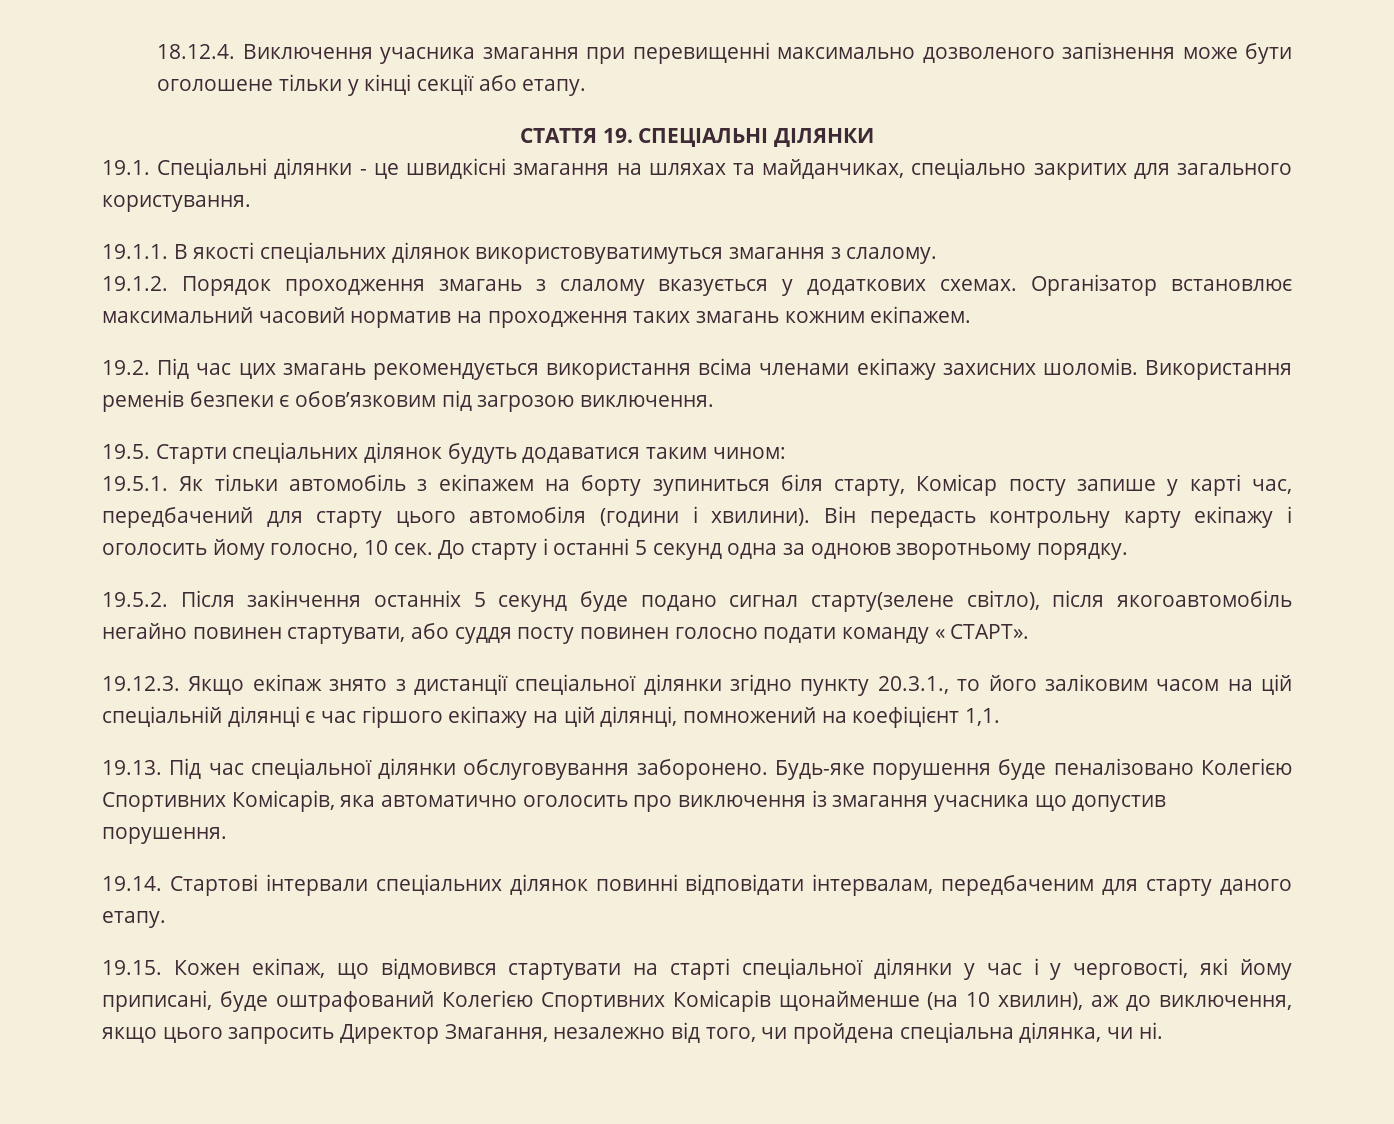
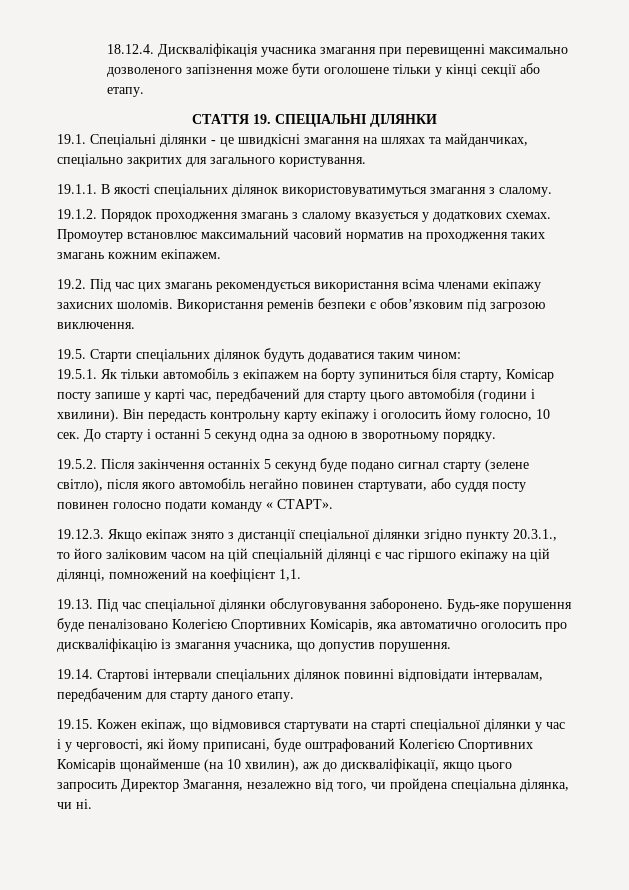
- 18.12.4. Виключення учасника змагання при перевищенні максимально дозволеного запізнення може бути оголошене тільки у кінці секції або етапу.
+ 18.12.4. Дискваліфікація учасника змагання при перевищенні максимально дозволеного запізнення може бути оголошене тільки у кінці секції або етапу.
- Організатор встановлює максимальний часовий норматив на проходження таких змагань кожним екіпажем.
+ Промоутер встановлює максимальний часовий норматив на проходження таких змагань кожним екіпажем.
- До старту і останні 5 секунд одна за одноюв зворотньому порядку.
+ До старту і останні 5 секунд одна за одною в зворотньому порядку.
- 19.5.2. Після закінчення останніх 5 секунд буде подано сигнал старту(зелене світло), після якогоавтомобіль негайно повинен стартувати, або суддя посту повинен голосно подати команду « СТАРТ».
+ 19.5.2. Після закінчення останніх 5 секунд буде подано сигнал старту (зелене світло), після якого автомобіль негайно повинен стартувати, або суддя посту повинен голосно подати команду « СТАРТ».
- Будь-яке порушення буде пеналізовано Колегією Спортивних Комісарів, яка автоматично оголосить про виключення із змагання учасника що допустив порушення.
+ Будь-яке порушення буде пеналізовано Колегією Спортивних Комісарів, яка автоматично оголосить про дискваліфікацію із змагання учасника, що допустив порушення.
- 19.15. Кожен екіпаж, що відмовився стартувати на старті спеціальної ділянки у час і у черговості, які йому приписані, буде оштрафований Колегією Спортивних Комісарів щонайменше (на 10 хвилин), аж до виключення, якщо цього запросить Директор Змагання, незалежно від того, чи пройдена спеціальна ділянка, чи ні.
+ 19.15. Кожен екіпаж, що відмовився стартувати на старті спеціальної ділянки у час і у черговості, які йому приписані, буде оштрафований Колегією Спортивних Комісарів щонайменше (на 10 хвилин), аж до дискваліфікації, якщо цього запросить Директор Змагання, незалежно від того, чи пройдена спеціальна ділянка, чи ні.

